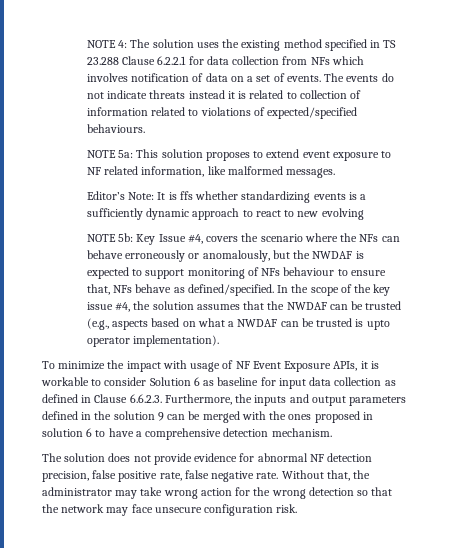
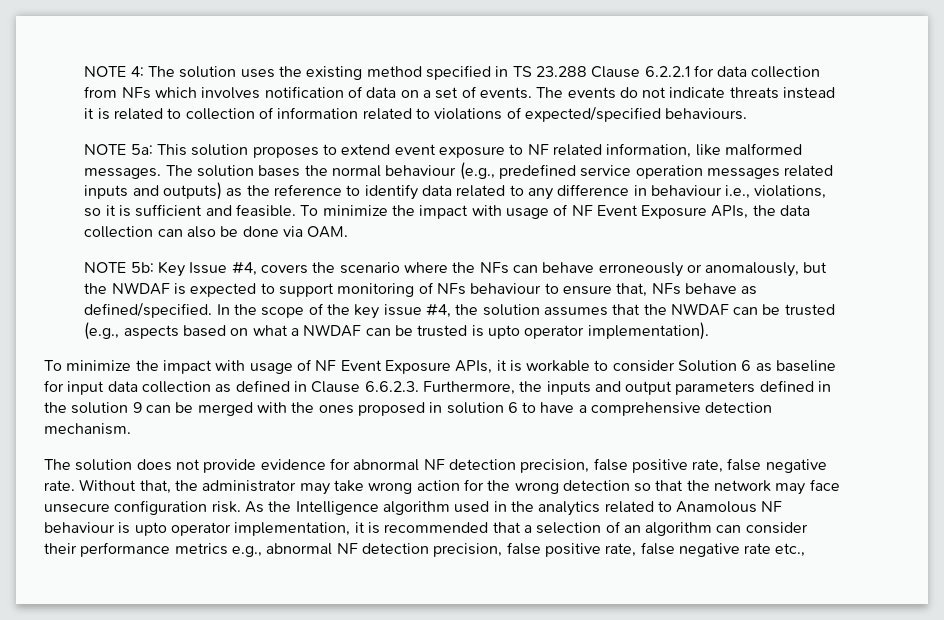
- NOTE 5a: This solution proposes to extend event exposure to NF related information, like malformed messages.
- Editor’s Note: It is ffs whether standardizing events is a sufficiently dynamic approach to react to new evolving
+ NOTE 5a: This solution proposes to extend event exposure to NF related information, like malformed messages. The solution bases the normal behaviour (e.g., predefined service operation messages related inputs and outputs) as the reference to identify data related to any difference in behaviour i.e., violations, so it is sufficient and feasible. To minimize the impact with usage of NF Event Exposure APIs, the data collection can also be done via OAM.
+ As the Intelligence algorithm used in the analytics related to Anamolous NF behaviour is upto operator implementation, it is recommended that a selection of an algorithm can consider their performance metrics e.g., abnormal NF detection precision, false positive rate, false negative rate etc.,

